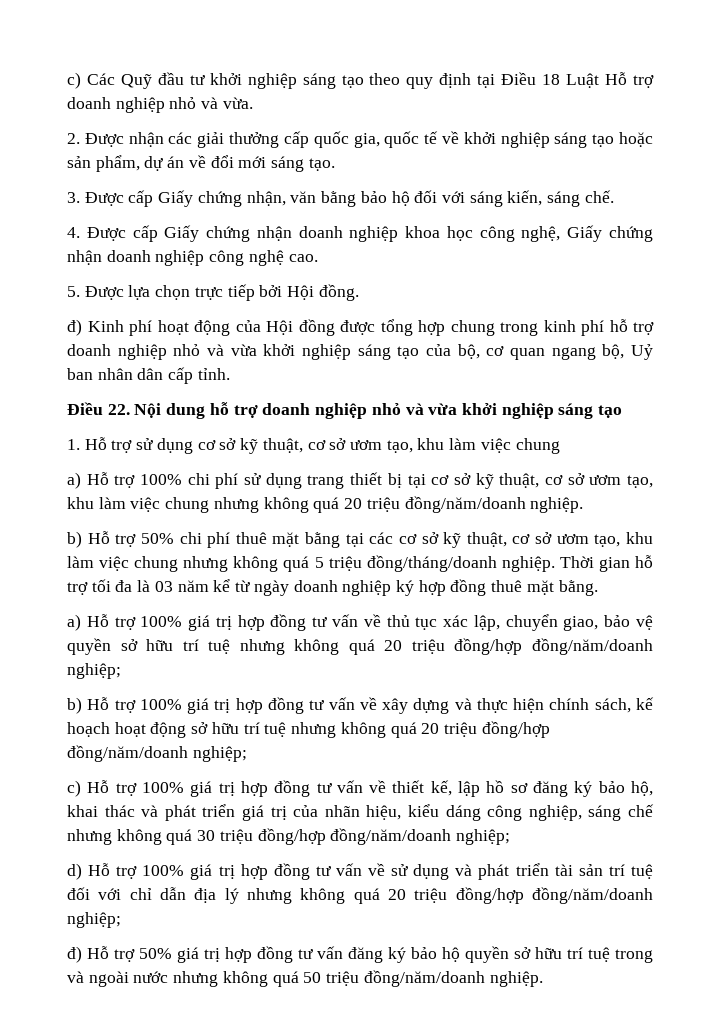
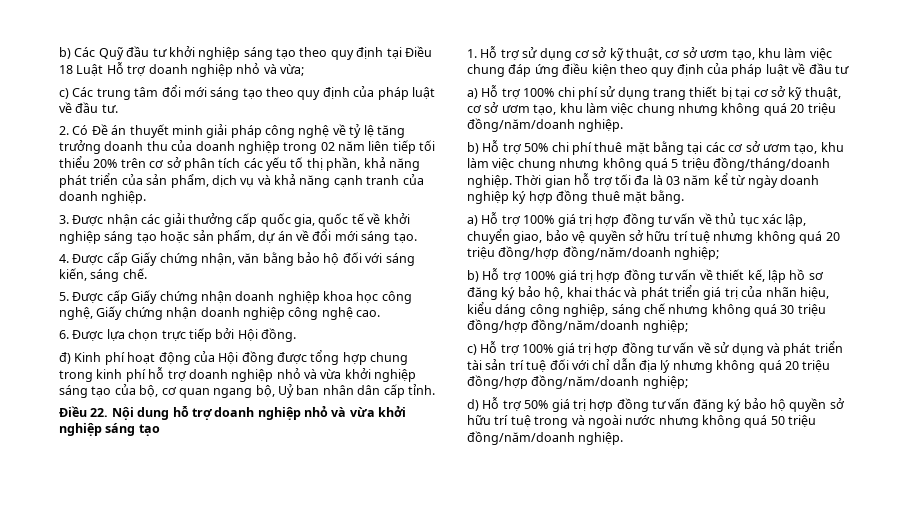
- c) Các Quỹ đầu tư khởi nghiệp sáng tạo theo quy định tại Điều 18 Luật Hỗ trợ doanh nghiệp nhỏ và vừa.
- 2. Được nhận các giải thưởng cấp quốc gia, quốc tế về khởi nghiệp sáng tạo hoặc sản phẩm, dự án về đổi mới sáng tạo.
+ b) Các Quỹ đầu tư khởi nghiệp sáng tạo theo quy định tại Điều 18 Luật Hỗ trợ doanh nghiệp nhỏ và vừa;
+ c) Các trung tâm đổi mới sáng tạo theo quy định của pháp luật về đầu tư.
+ 2. Có Đề án thuyết minh giải pháp công nghệ về tỷ lệ tăng trưởng doanh thu của doanh nghiệp trong 02 năm liên tiếp tối thiểu 20% trên cơ sở phân tích các yếu tố thị phần, khả năng phát triển của sản phẩm, dịch vụ và khả năng cạnh tranh của doanh nghiệp.
+ 3. Được nhận các giải thưởng cấp quốc gia, quốc tế về khởi nghiệp sáng tạo hoặc sản phẩm, dự án về đổi mới sáng tạo.
- 3. Được cấp Giấy chứng nhận, văn bằng bảo hộ đối với sáng kiến, sáng chế.
+ 4. Được cấp Giấy chứng nhận, văn bằng bảo hộ đối với sáng kiến, sáng chế.
- 4. Được cấp Giấy chứng nhận doanh nghiệp khoa học công nghệ, Giấy chứng nhận doanh nghiệp công nghệ cao.
+ 5. Được cấp Giấy chứng nhận doanh nghiệp khoa học công nghệ, Giấy chứng nhận doanh nghiệp công nghệ cao.
- 5. Được lựa chọn trực tiếp bởi Hội đồng.
+ 6. Được lựa chọn trực tiếp bởi Hội đồng.
- 1. Hỗ trợ sử dụng cơ sở kỹ thuật, cơ sở ươm tạo, khu làm việc chung
+ 1. Hỗ trợ sử dụng cơ sở kỹ thuật, cơ sở ươm tạo, khu làm việc chung đáp ứng điều kiện theo quy định của pháp luật về đầu tư
- b) Hỗ trợ 50% chi phí thuê mặt bằng tại các cơ sở kỹ thuật, cơ sở ươm tạo, khu làm việc chung nhưng không quá 5 triệu đồng/tháng/doanh nghiệp.
+ b) Hỗ trợ 50% chi phí thuê mặt bằng tại các cơ sở ươm tạo, khu làm việc chung nhưng không quá 5 triệu đồng/tháng/doanh nghiệp.
- b) Hỗ trợ 100% giá trị hợp đồng tư vấn về xây dựng và thực hiện chính sách, kế hoạch hoạt động sở hữu trí tuệ nhưng không quá 20 triệu đồng/hợp đồng/năm/doanh nghiệp;
- c) Hỗ trợ 100% giá trị hợp đồng tư vấn về thiết kế, lập hồ sơ đăng ký bảo hộ, khai thác và phát triển giá trị của nhãn hiệu, kiểu dáng công nghiệp, sáng chế nhưng không quá 30 triệu đồng/hợp đồng/năm/doanh nghiệp;
+ b) Hỗ trợ 100% giá trị hợp đồng tư vấn về thiết kế, lập hồ sơ đăng ký bảo hộ, khai thác và phát triển giá trị của nhãn hiệu, kiểu dáng công nghiệp, sáng chế nhưng không quá 30 triệu đồng/hợp đồng/năm/doanh nghiệp;
- d) Hỗ trợ 100% giá trị hợp đồng tư vấn về sử dụng và phát triển tài sản trí tuệ đối với chỉ dẫn địa lý nhưng không quá 20 triệu đồng/hợp đồng/năm/doanh nghiệp;
+ c) Hỗ trợ 100% giá trị hợp đồng tư vấn về sử dụng và phát triển tài sản trí tuệ đối với chỉ dẫn địa lý nhưng không quá 20 triệu đồng/hợp đồng/năm/doanh nghiệp;
- đ) Hỗ trợ 50% giá trị hợp đồng tư vấn đăng ký bảo hộ quyền sở hữu trí tuệ trong và ngoài nước nhưng không quá 50 triệu đồng/năm/doanh nghiệp.
+ d) Hỗ trợ 50% giá trị hợp đồng tư vấn đăng ký bảo hộ quyền sở hữu trí tuệ trong và ngoài nước nhưng không quá 50 triệu đồng/năm/doanh nghiệp.

